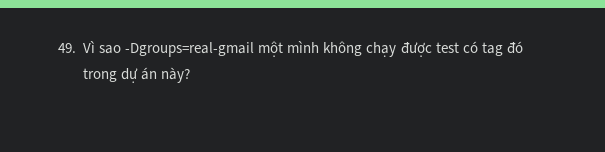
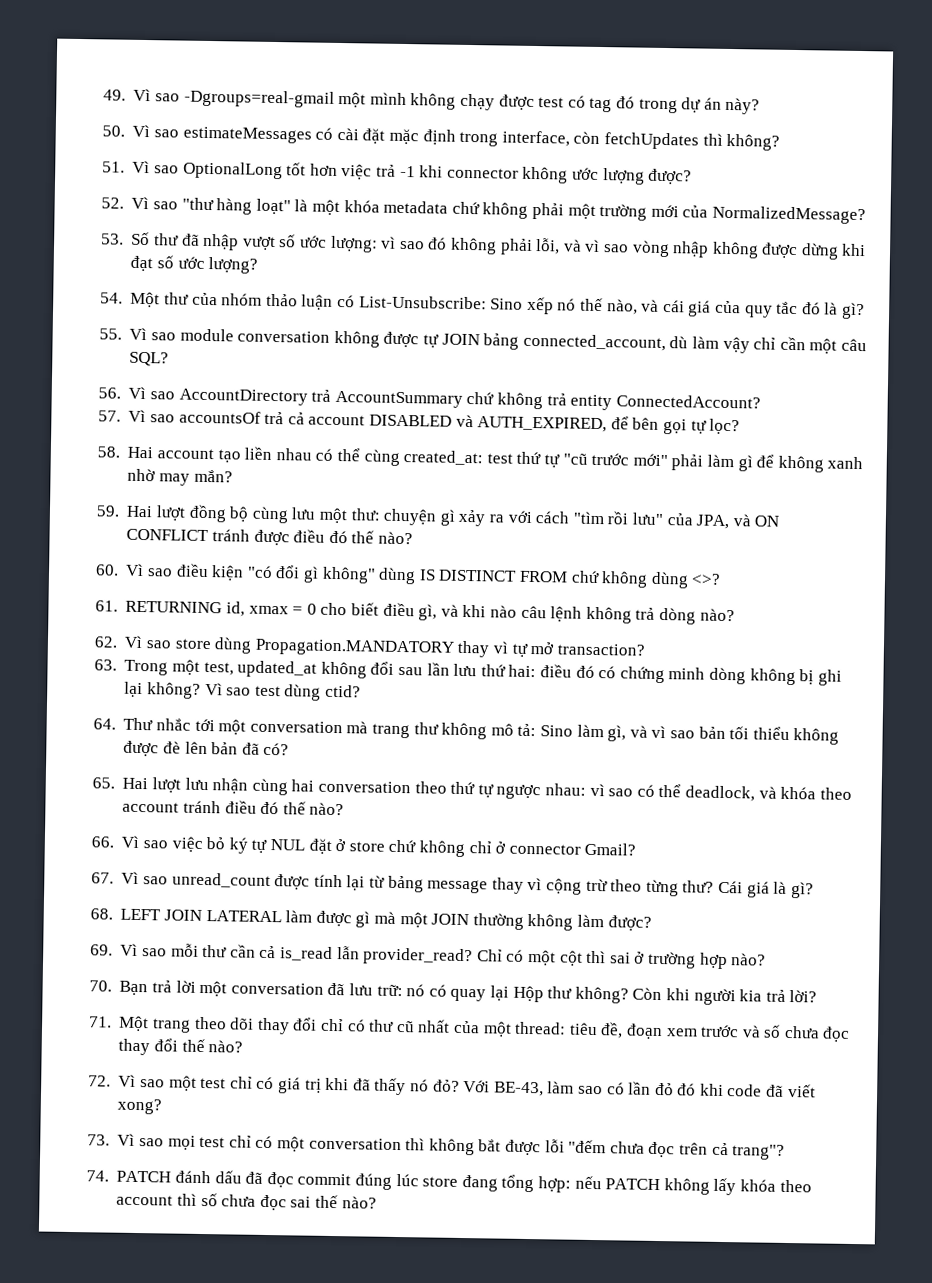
+ 50. Vì sao estimateMessages có cài đặt mặc định trong interface, còn fetchUpdates thì không?
+ 51. Vì sao OptionalLong tốt hơn việc trả -1 khi connector không ước lượng được?
+ 52. Vì sao "thư hàng loạt" là một khóa metadata chứ không phải một trường mới của NormalizedMessage?
+ 53. Số thư đã nhập vượt số ước lượng: vì sao đó không phải lỗi, và vì sao vòng nhập không được dừng khi đạt số ước lượng?
+ 54. Một thư của nhóm thảo luận có List-Unsubscribe: Sino xếp nó thế nào, và cái giá của quy tắc đó là gì?
+ 55. Vì sao module conversation không được tự JOIN bảng connected_account, dù làm vậy chỉ cần một câu SQL?
+ 56. Vì sao AccountDirectory trả AccountSummary chứ không trả entity ConnectedAccount?
+ 57. Vì sao accountsOf trả cả account DISABLED và AUTH_EXPIRED, để bên gọi tự lọc?
+ 58. Hai account tạo liền nhau có thể cùng created_at: test thứ tự "cũ trước mới" phải làm gì để không xanh nhờ may mắn?
+ 59. Hai lượt đồng bộ cùng lưu một thư: chuyện gì xảy ra với cách "tìm rồi lưu" của JPA, và ON CONFLICT tránh được điều đó thế nào?
+ 60. Vì sao điều kiện "có đổi gì không" dùng IS DISTINCT FROM chứ không dùng <>?
+ 61. RETURNING id, xmax = 0 cho biết điều gì, và khi nào câu lệnh không trả dòng nào?
+ 62. Vì sao store dùng Propagation.MANDATORY thay vì tự mở transaction?
+ 63. Trong một test, updated_at không đổi sau lần lưu thứ hai: điều đó có chứng minh dòng không bị ghi lại không? Vì sao test dùng ctid?
+ 64. Thư nhắc tới một conversation mà trang thư không mô tả: Sino làm gì, và vì sao bản tối thiểu không được đè lên bản đã có?
+ 65. Hai lượt lưu nhận cùng hai conversation theo thứ tự ngược nhau: vì sao có thể deadlock, và khóa theo account tránh điều đó thế nào?
+ 66. Vì sao việc bỏ ký tự NUL đặt ở store chứ không chỉ ở connector Gmail?
+ 67. Vì sao unread_count được tính lại từ bảng message thay vì cộng trừ theo từng thư? Cái giá là gì?
+ 68. LEFT JOIN LATERAL làm được gì mà một JOIN thường không làm được?
+ 69. Vì sao mỗi thư cần cả is_read lẫn provider_read? Chỉ có một cột thì sai ở trường hợp nào?
+ 70. Bạn trả lời một conversation đã lưu trữ: nó có quay lại Hộp thư không? Còn khi người kia trả lời?
+ 71. Một trang theo dõi thay đổi chỉ có thư cũ nhất của một thread: tiêu đề, đoạn xem trước và số chưa đọc thay đổi thế nào?
+ 72. Vì sao một test chỉ có giá trị khi đã thấy nó đỏ? Với BE-43, làm sao có lần đỏ đó khi code đã viết xong?
+ 73. Vì sao mọi test chỉ có một conversation thì không bắt được lỗi "đếm chưa đọc trên cả trang"?
+ 74. PATCH đánh dấu đã đọc commit đúng lúc store đang tổng hợp: nếu PATCH không lấy khóa theo account thì số chưa đọc sai thế nào?

